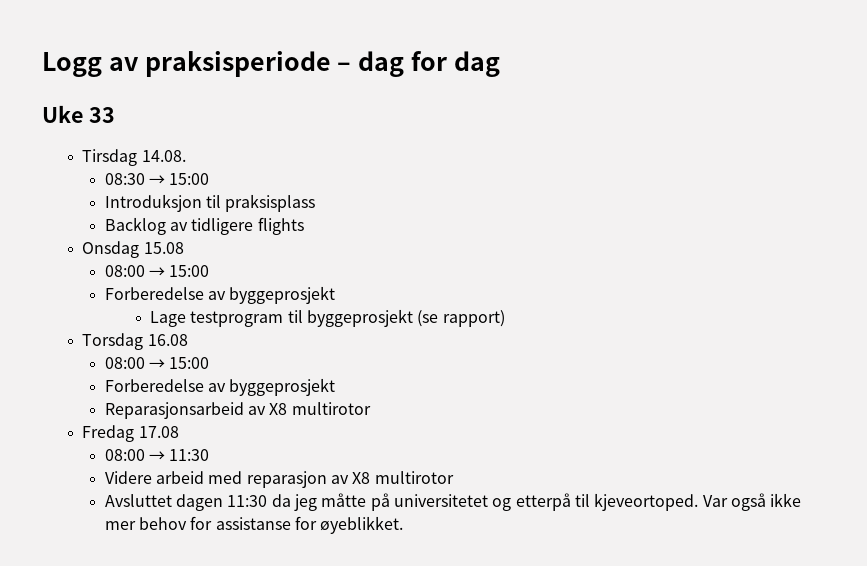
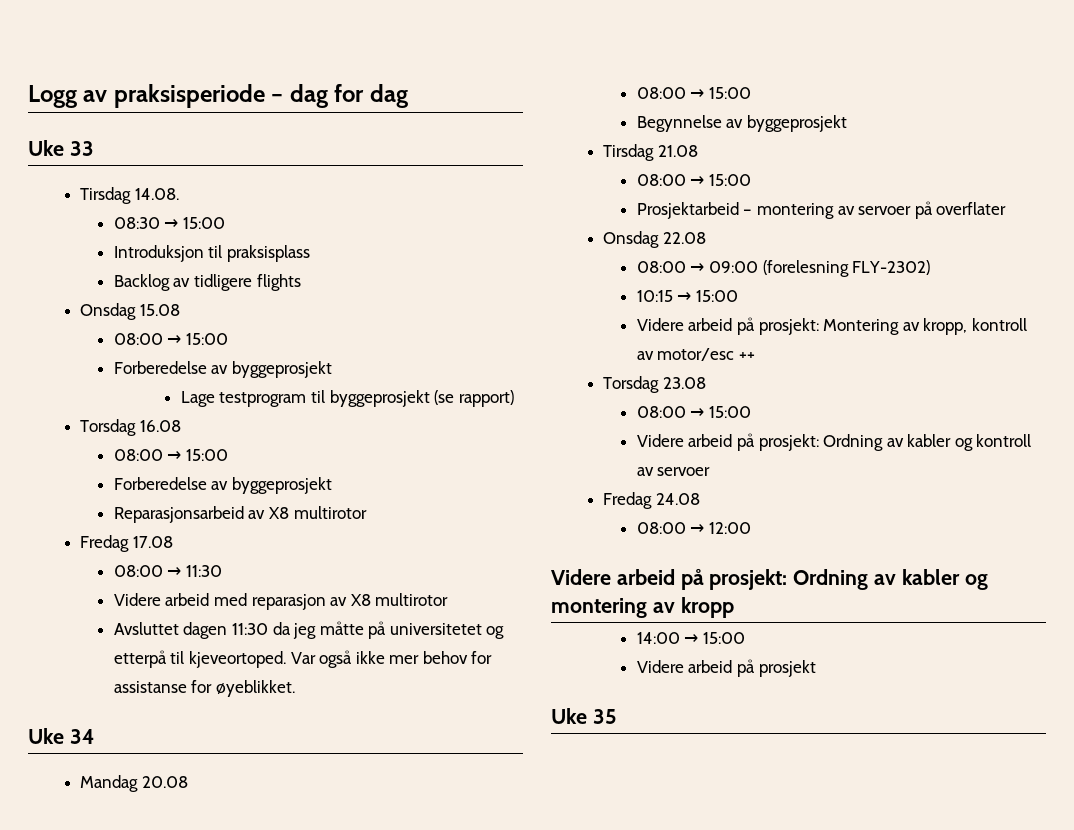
+ Uke 34
+ Mandag 20.08
+ 08:00 → 15:00
+ Begynnelse av byggeprosjekt
+ Tirsdag 21.08
+ 08:00 → 15:00
+ Prosjektarbeid – montering av servoer på overflater
+ Onsdag 22.08
+ 08:00 → 09:00 (forelesning FLY-2302)
+ 10:15 → 15:00
+ Videre arbeid på prosjekt: Montering av kropp, kontroll av motor/esc ++
+ Torsdag 23.08
+ 08:00 → 15:00
+ Videre arbeid på prosjekt: Ordning av kabler og kontroll av servoer
+ Fredag 24.08
+ 08:00 → 12:00
+ Videre arbeid på prosjekt: Ordning av kabler og montering av kropp
+ 14:00 → 15:00
+ Videre arbeid på prosjekt
+ Uke 35

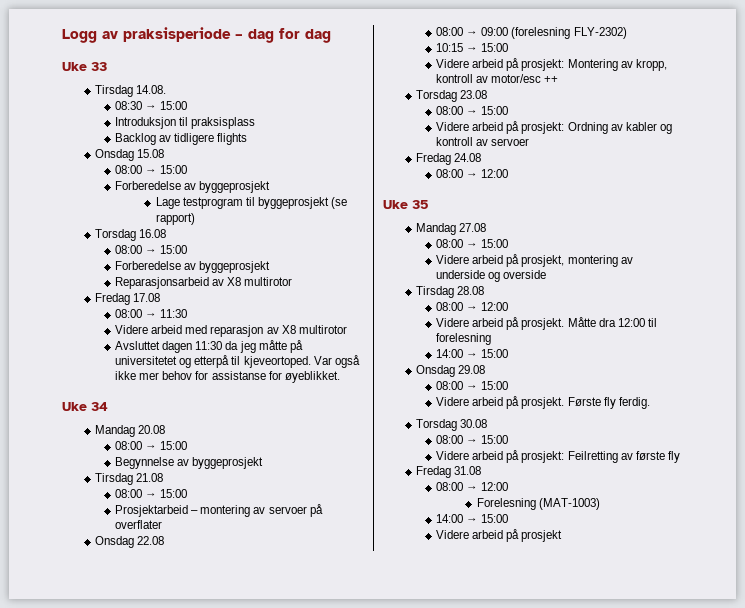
- Videre arbeid på prosjekt: Ordning av kabler og montering av kropp
+ Uke 35
+ Mandag 27.08
+ 08:00 → 15:00
+ Videre arbeid på prosjekt, montering av underside og overside
+ Tirsdag 28.08
+ 08:00 → 12:00
+ Videre arbeid på prosjekt. Måtte dra 12:00 til forelesning
+ 14:00 → 15:00
+ Onsdag 29.08
+ 08:00 → 15:00
+ Videre arbeid på prosjekt. Første fly ferdig.
+ Torsdag 30.08
+ 08:00 → 15:00
+ Videre arbeid på prosjekt: Feilretting av første fly
+ Fredag 31.08
+ 08:00 → 12:00
+ Forelesning (MAT-1003)
- Uke 35

